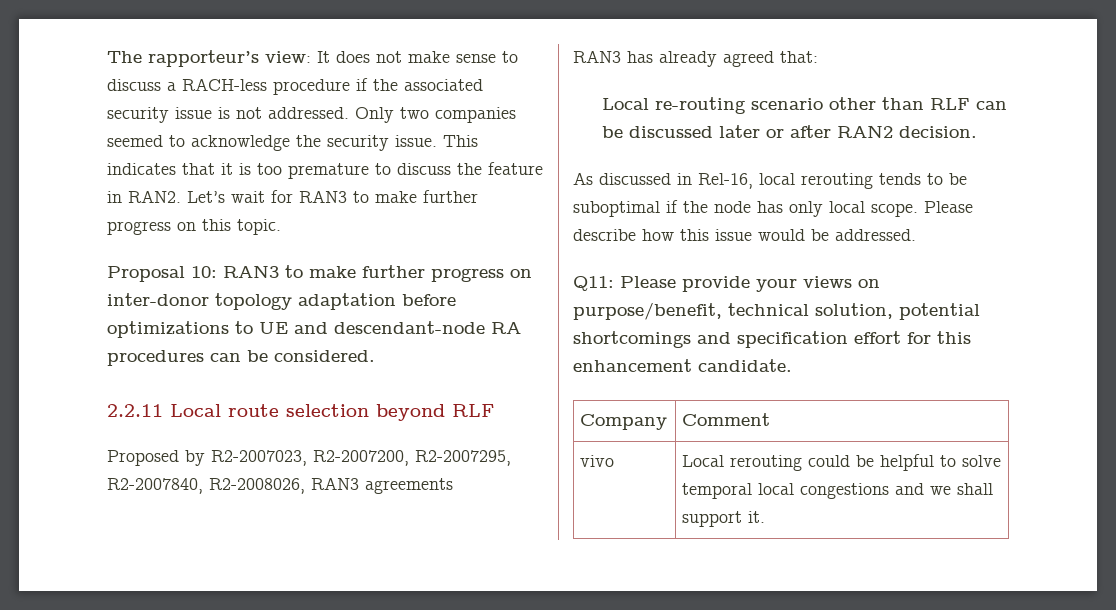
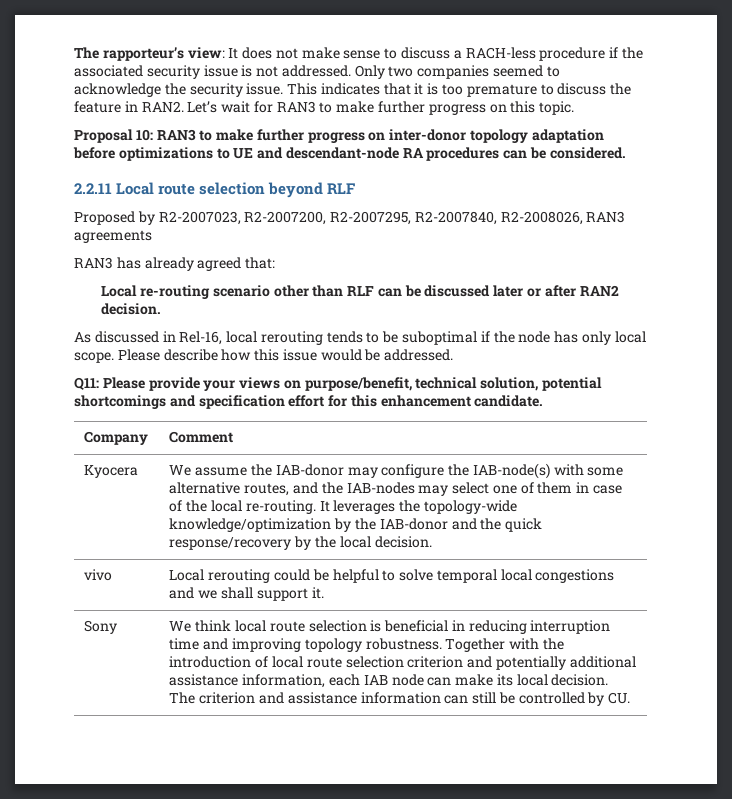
+ Kyocera | We assume the IAB-donor may configure the IAB-node(s) with some alternative routes, and the IAB-nodes may select one of them in case of the local re-routing. It leverages the topology-wide knowledge/optimization by the IAB-donor and the quick response/recovery by the local decision.
+ Sony | We think local route selection is beneficial in reducing interruption time and improving topology robustness. Together with the introduction of local route selection criterion and potentially additional assistance information, each IAB node can make its local decision. The criterion and assistance information can still be controlled by CU.

